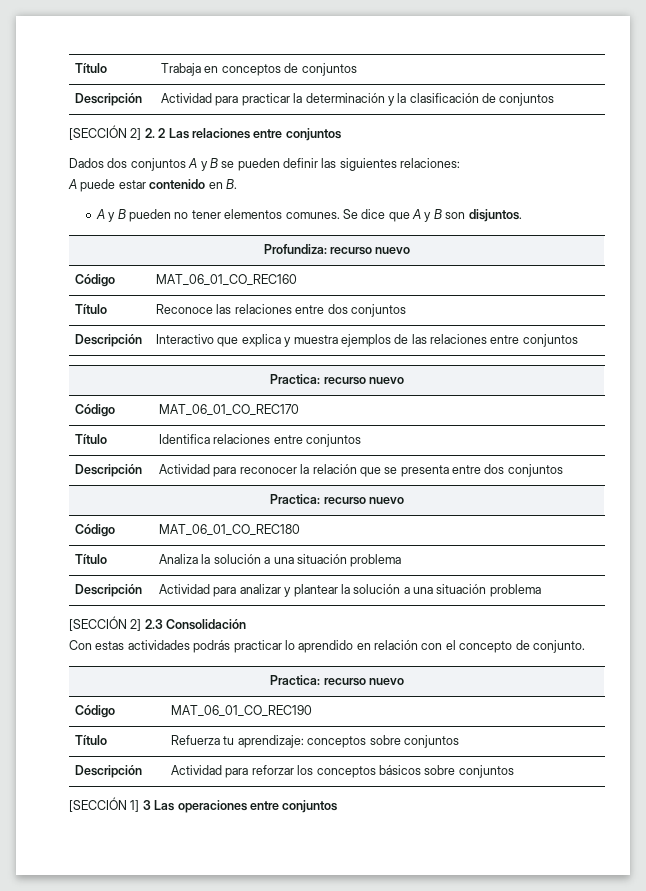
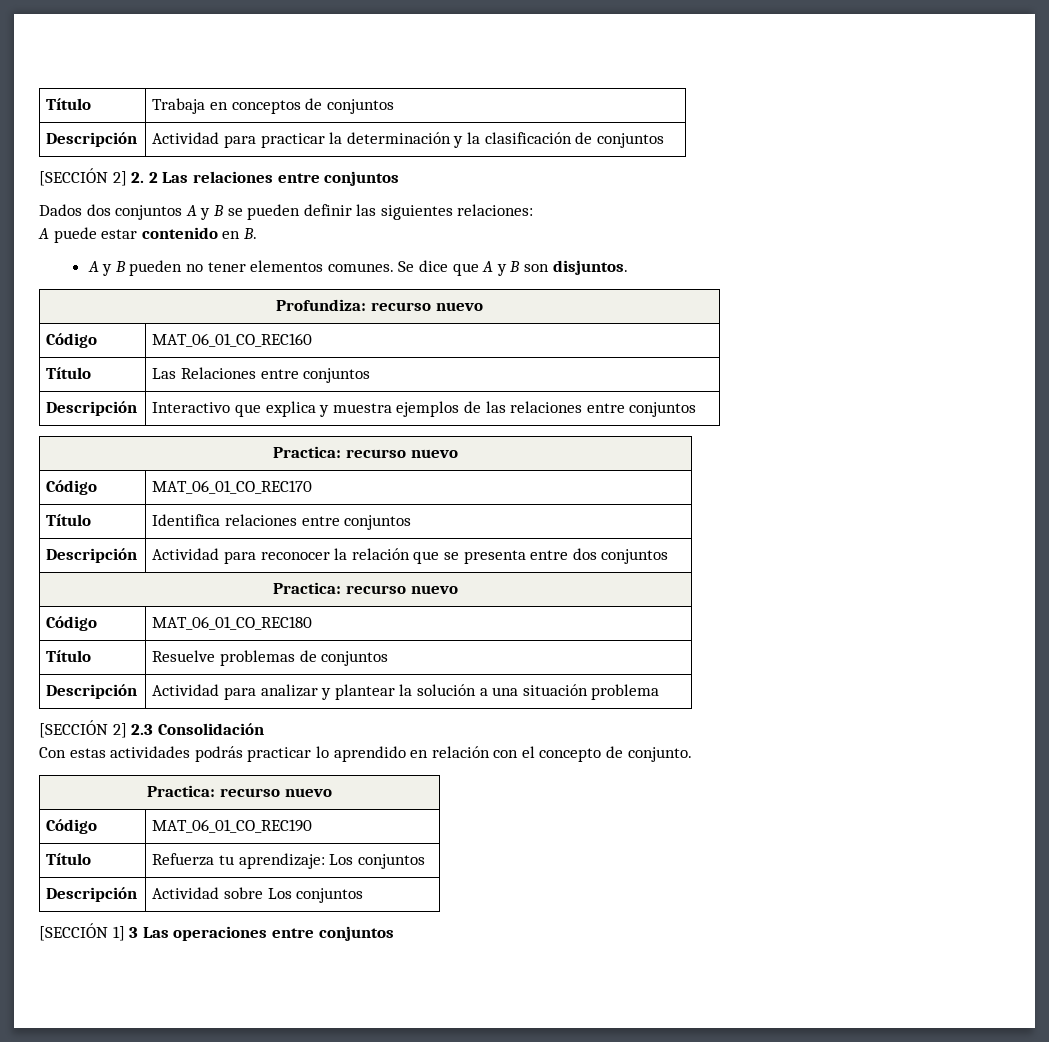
- Título | Reconoce las relaciones entre dos conjuntos
+ Título | Las Relaciones entre conjuntos
- Título | Analiza la solución a una situación problema
+ Título | Resuelve problemas de conjuntos
- Título | Refuerza tu aprendizaje: conceptos sobre conjuntos
- Descripción | Actividad para reforzar los conceptos básicos sobre conjuntos
+ Título | Refuerza tu aprendizaje: Los conjuntos
+ Descripción | Actividad sobre Los conjuntos

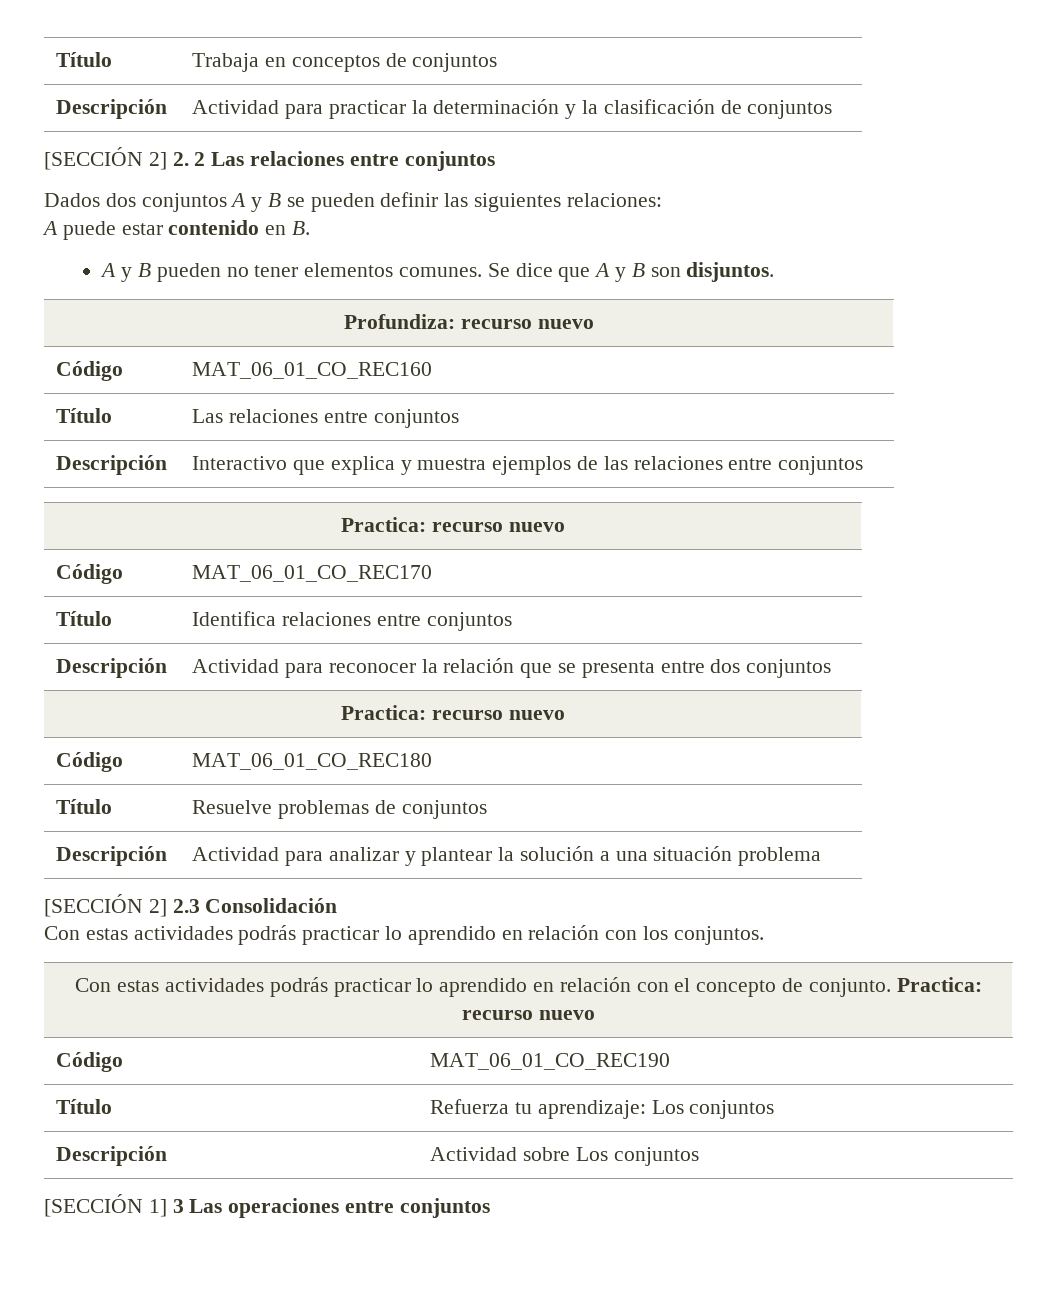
- Título | Las Relaciones entre conjuntos
+ Título | Las relaciones entre conjuntos
- Con estas actividades podrás practicar lo aprendido en relación con el concepto de conjunto.
- Practica: recurso nuevo
+ Con estas actividades podrás practicar lo aprendido en relación con los conjuntos.
+ Con estas actividades podrás practicar lo aprendido en relación con el concepto de conjunto. Practica: recurso nuevo

